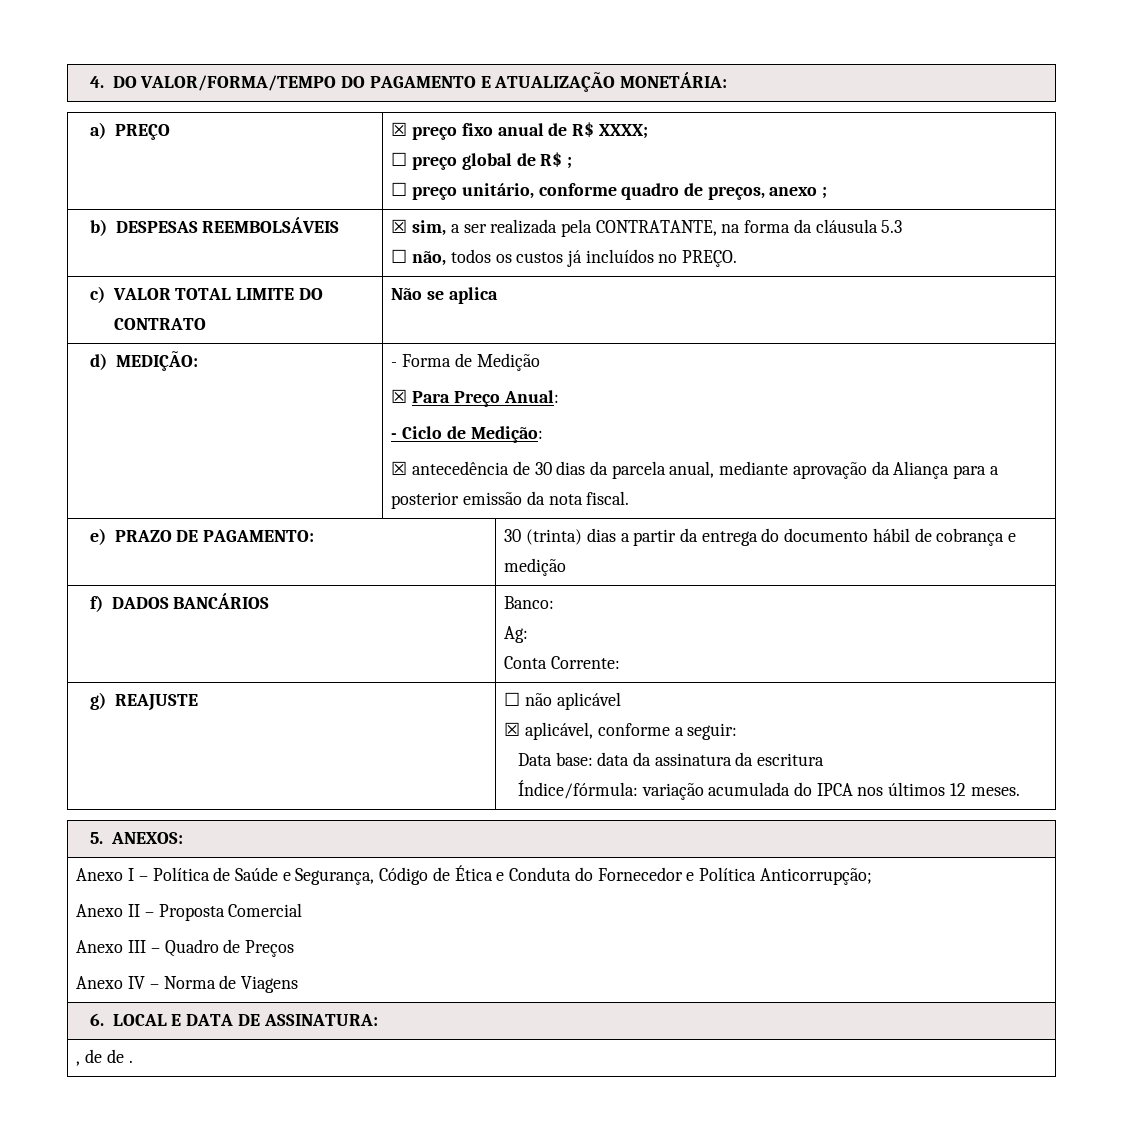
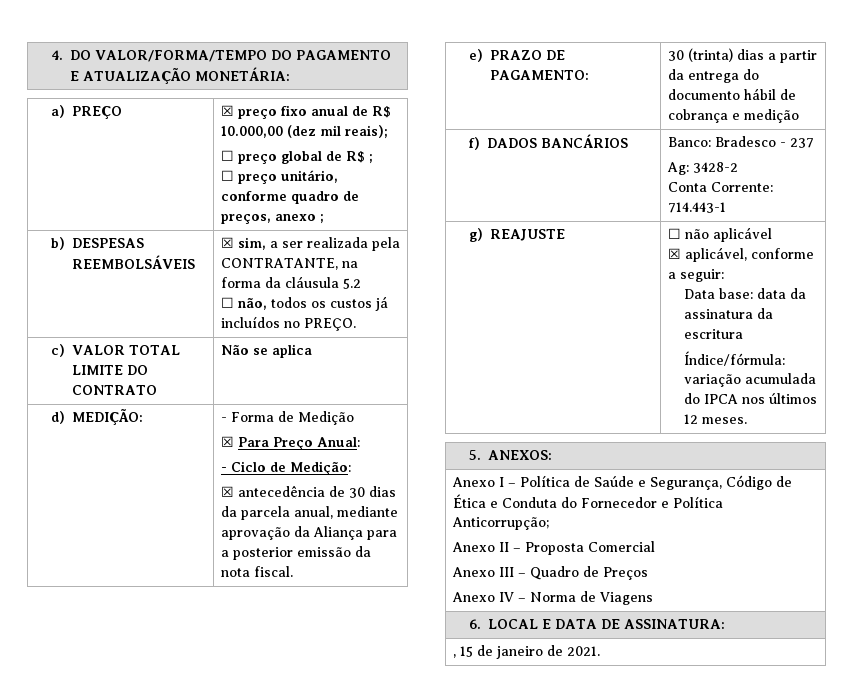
- a) PREÇO | ☒ preço fixo anual de R$ XXXX;
+ a) PREÇO | ☒ preço fixo anual de R$ 10.000,00 (dez mil reais);
- b) DESPESAS REEMBOLSÁVEIS | ☒ sim, a ser realizada pela CONTRATANTE, na forma da cláusula 5.3
+ b) DESPESAS REEMBOLSÁVEIS | ☒ sim, a ser realizada pela CONTRATANTE, na forma da cláusula 5.2
- f) DADOS BANCÁRIOS | Banco:
- Ag:
- Conta Corrente:
+ f) DADOS BANCÁRIOS | Banco: Bradesco - 237
+ Ag: 3428-2
+ Conta Corrente: 714.443-1
- , de de .
+ , 15 de janeiro de 2021.

